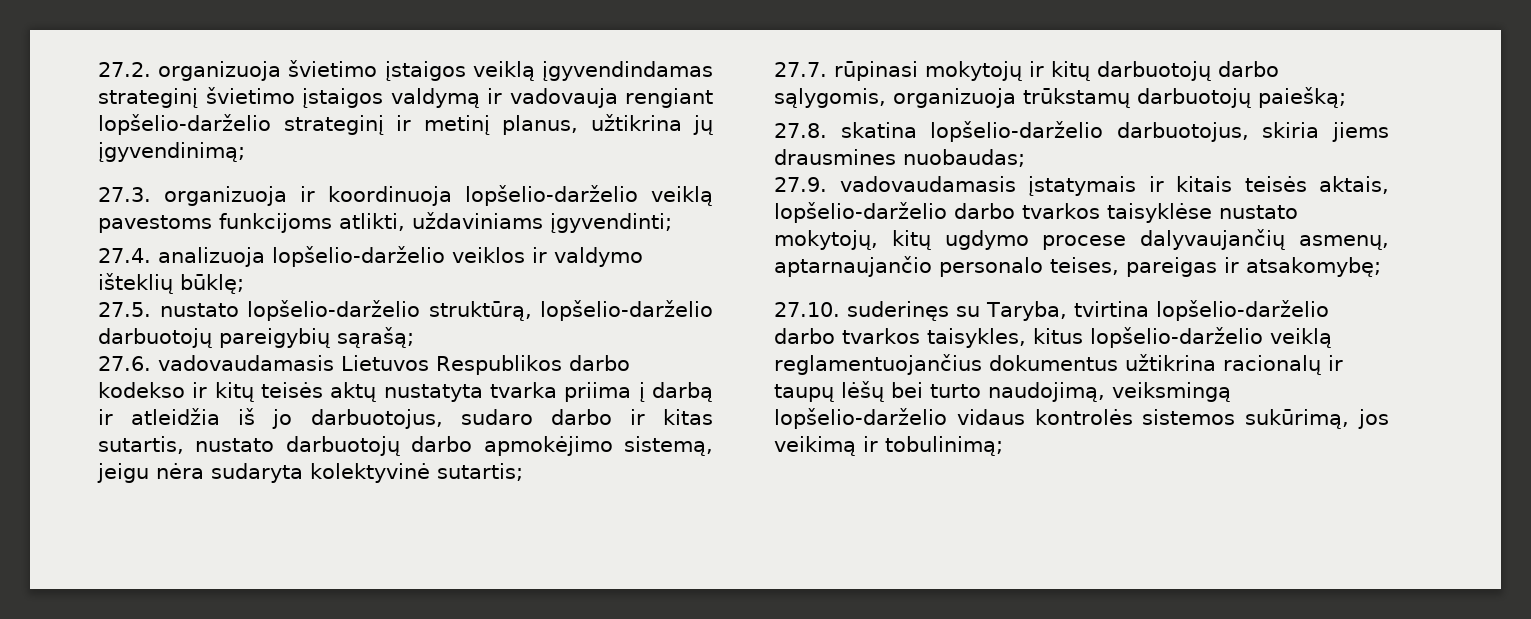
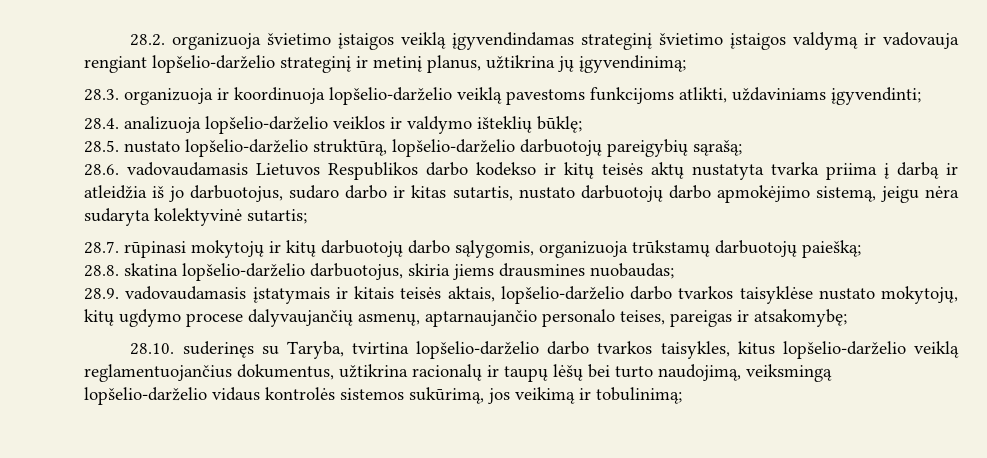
- 27.2. organizuoja švietimo įstaigos veiklą įgyvendindamas strateginį švietimo įstaigos valdymą ir vadovauja rengiant lopšelio-darželio strateginį ir metinį planus, užtikrina jų įgyvendinimą;
+ 28.2. organizuoja švietimo įstaigos veiklą įgyvendindamas strateginį švietimo įstaigos valdymą ir vadovauja rengiant lopšelio-darželio strateginį ir metinį planus, užtikrina jų įgyvendinimą;
- 27.3. organizuoja ir koordinuoja lopšelio-darželio veiklą pavestoms funkcijoms atlikti, uždaviniams įgyvendinti;
+ 28.3. organizuoja ir koordinuoja lopšelio-darželio veiklą pavestoms funkcijoms atlikti, uždaviniams įgyvendinti;
- 27.4. analizuoja lopšelio-darželio veiklos ir valdymo išteklių būklę;
+ 28.4. analizuoja lopšelio-darželio veiklos ir valdymo išteklių būklę;
- 27.5. nustato lopšelio-darželio struktūrą, lopšelio-darželio darbuotojų pareigybių sąrašą;
+ 28.5. nustato lopšelio-darželio struktūrą, lopšelio-darželio darbuotojų pareigybių sąrašą;
- 27.6. vadovaudamasis Lietuvos Respublikos darbo kodekso ir kitų teisės aktų nustatyta tvarka priima į darbą ir atleidžia iš jo darbuotojus, sudaro darbo ir kitas sutartis, nustato darbuotojų darbo apmokėjimo sistemą, jeigu nėra sudaryta kolektyvinė sutartis;
+ 28.6. vadovaudamasis Lietuvos Respublikos darbo kodekso ir kitų teisės aktų nustatyta tvarka priima į darbą ir atleidžia iš jo darbuotojus, sudaro darbo ir kitas sutartis, nustato darbuotojų darbo apmokėjimo sistemą, jeigu nėra sudaryta kolektyvinė sutartis;
- 27.7. rūpinasi mokytojų ir kitų darbuotojų darbo sąlygomis, organizuoja trūkstamų darbuotojų paiešką;
+ 28.7. rūpinasi mokytojų ir kitų darbuotojų darbo sąlygomis, organizuoja trūkstamų darbuotojų paiešką;
- 27.8. skatina lopšelio-darželio darbuotojus, skiria jiems drausmines nuobaudas;
+ 28.8. skatina lopšelio-darželio darbuotojus, skiria jiems drausmines nuobaudas;
- 27.9. vadovaudamasis įstatymais ir kitais teisės aktais, lopšelio-darželio darbo tvarkos taisyklėse nustato mokytojų, kitų ugdymo procese dalyvaujančių asmenų, aptarnaujančio personalo teises, pareigas ir atsakomybę;
+ 28.9. vadovaudamasis įstatymais ir kitais teisės aktais, lopšelio-darželio darbo tvarkos taisyklėse nustato mokytojų, kitų ugdymo procese dalyvaujančių asmenų, aptarnaujančio personalo teises, pareigas ir atsakomybę;
- 27.10. suderinęs su Taryba, tvirtina lopšelio-darželio darbo tvarkos taisykles, kitus lopšelio-darželio veiklą reglamentuojančius dokumentus užtikrina racionalų ir taupų lėšų bei turto naudojimą, veiksmingą lopšelio-darželio vidaus kontrolės sistemos sukūrimą, jos veikimą ir tobulinimą;
+ 28.10. suderinęs su Taryba, tvirtina lopšelio-darželio darbo tvarkos taisykles, kitus lopšelio-darželio veiklą reglamentuojančius dokumentus, užtikrina racionalų ir taupų lėšų bei turto naudojimą, veiksmingą lopšelio-darželio vidaus kontrolės sistemos sukūrimą, jos veikimą ir tobulinimą;

